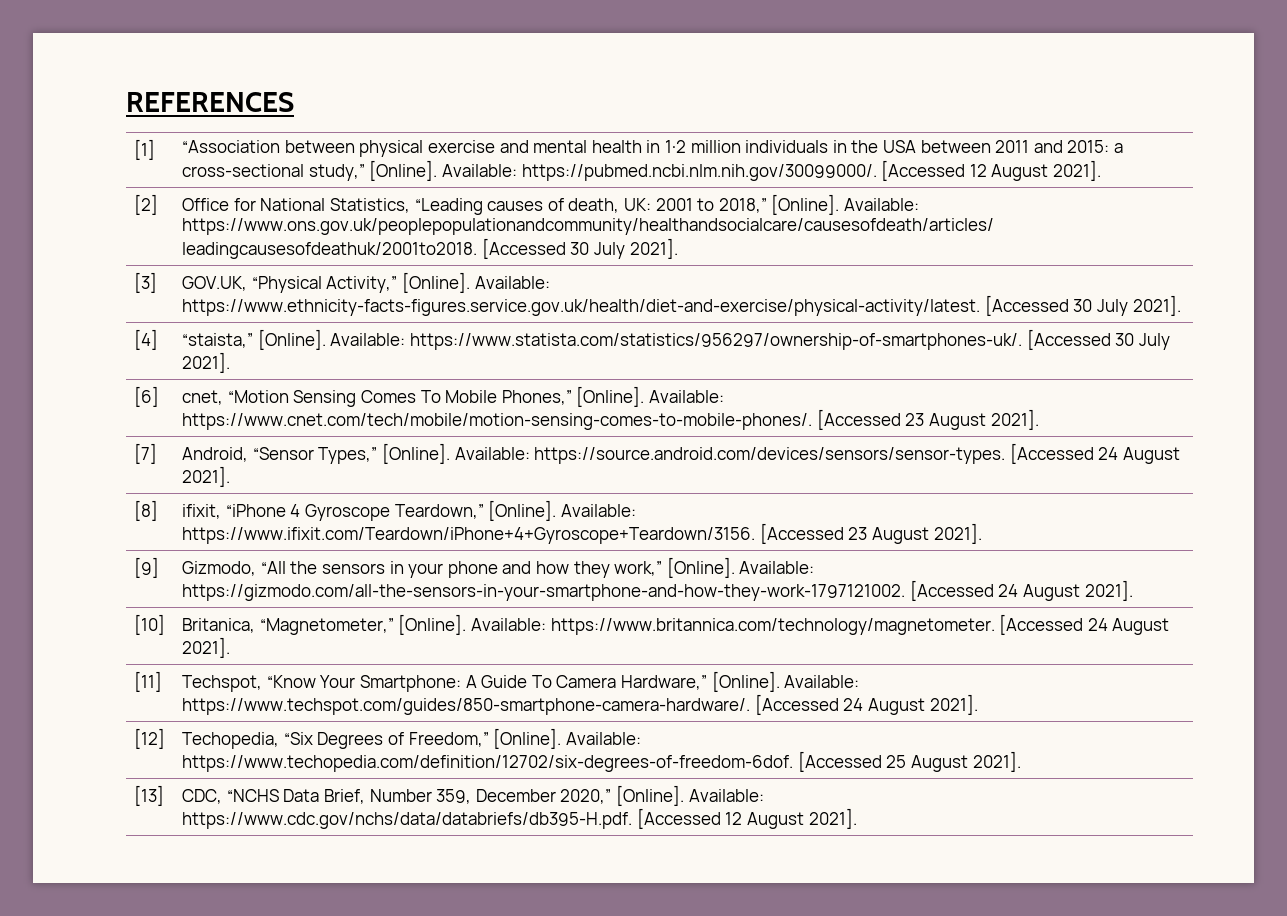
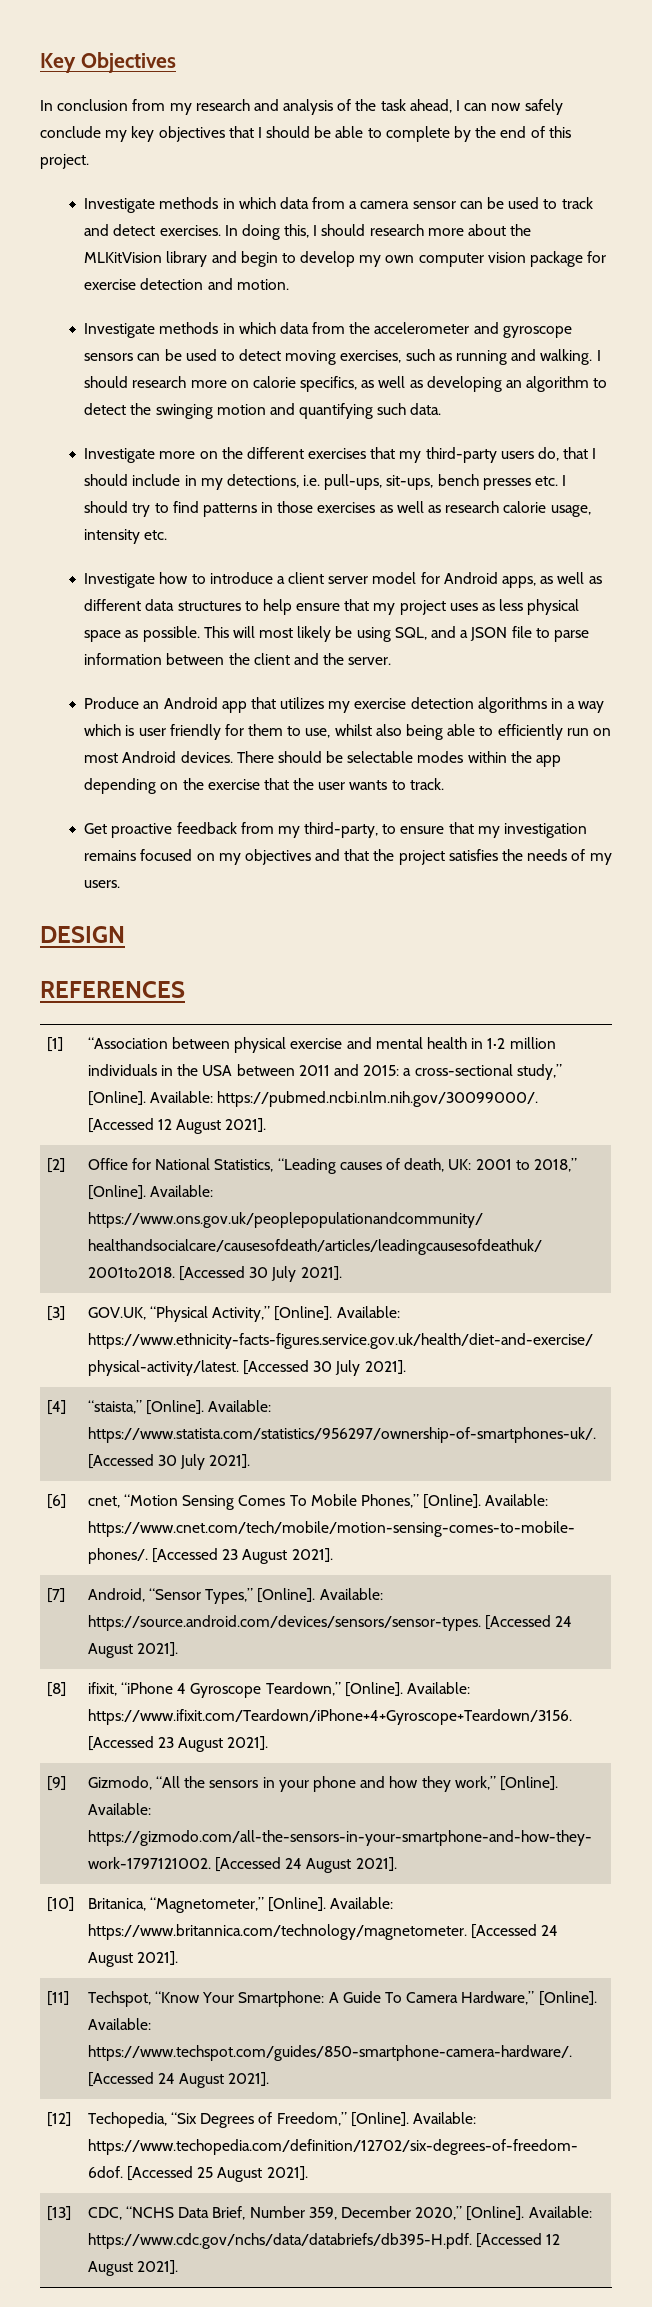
+ Key Objectives
+ In conclusion from my research and analysis of the task ahead, I can now safely conclude my key objectives that I should be able to complete by the end of this project.
+ Investigate methods in which data from a camera sensor can be used to track and detect exercises. In doing this, I should research more about the MLKitVision library and begin to develop my own computer vision package for exercise detection and motion.
+ Investigate methods in which data from the accelerometer and gyroscope sensors can be used to detect moving exercises, such as running and walking. I should research more on calorie specifics, as well as developing an algorithm to detect the swinging motion and quantifying such data.
+ Investigate more on the different exercises that my third-party users do, that I should include in my detections, i.e. pull-ups, sit-ups, bench presses etc. I should try to find patterns in those exercises as well as research calorie usage, intensity etc.
+ Investigate how to introduce a client server model for Android apps, as well as different data structures to help ensure that my project uses as less physical space as possible. This will most likely be using SQL, and a JSON file to parse information between the client and the server.
+ Produce an Android app that utilizes my exercise detection algorithms in a way which is user friendly for them to use, whilst also being able to efficiently run on most Android devices. There should be selectable modes within the app depending on the exercise that the user wants to track.
+ Get proactive feedback from my third-party, to ensure that my investigation remains focused on my objectives and that the project satisfies the needs of my users.
+ DESIGN

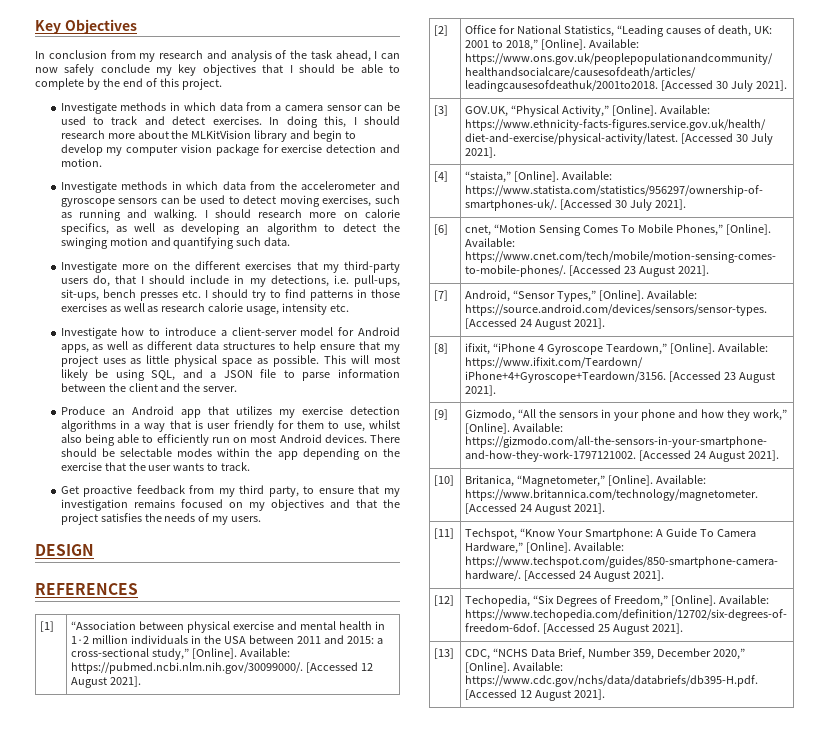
- In doing this, I should research more about the MLKitVision library and begin to develop my own computer vision package for exercise detection and motion.
+ In doing this, I should research more about the MLKitVision library and begin to develop my computer vision package for exercise detection and motion.
- Investigate how to introduce a client server model for Android apps, as well as different data structures to help ensure that my project uses as less physical space as possible.
+ Investigate how to introduce a client-server model for Android apps, as well as different data structures to help ensure that my project uses as little physical space as possible.
- Produce an Android app that utilizes my exercise detection algorithms in a way which is user friendly for them to use, whilst also being able to efficiently run on most Android devices.
+ Produce an Android app that utilizes my exercise detection algorithms in a way that is user friendly for them to use, whilst also being able to efficiently run on most Android devices.
- Get proactive feedback from my third-party, to ensure that my investigation remains focused on my objectives and that the project satisfies the needs of my users.
+ Get proactive feedback from my third party, to ensure that my investigation remains focused on my objectives and that the project satisfies the needs of my users.

